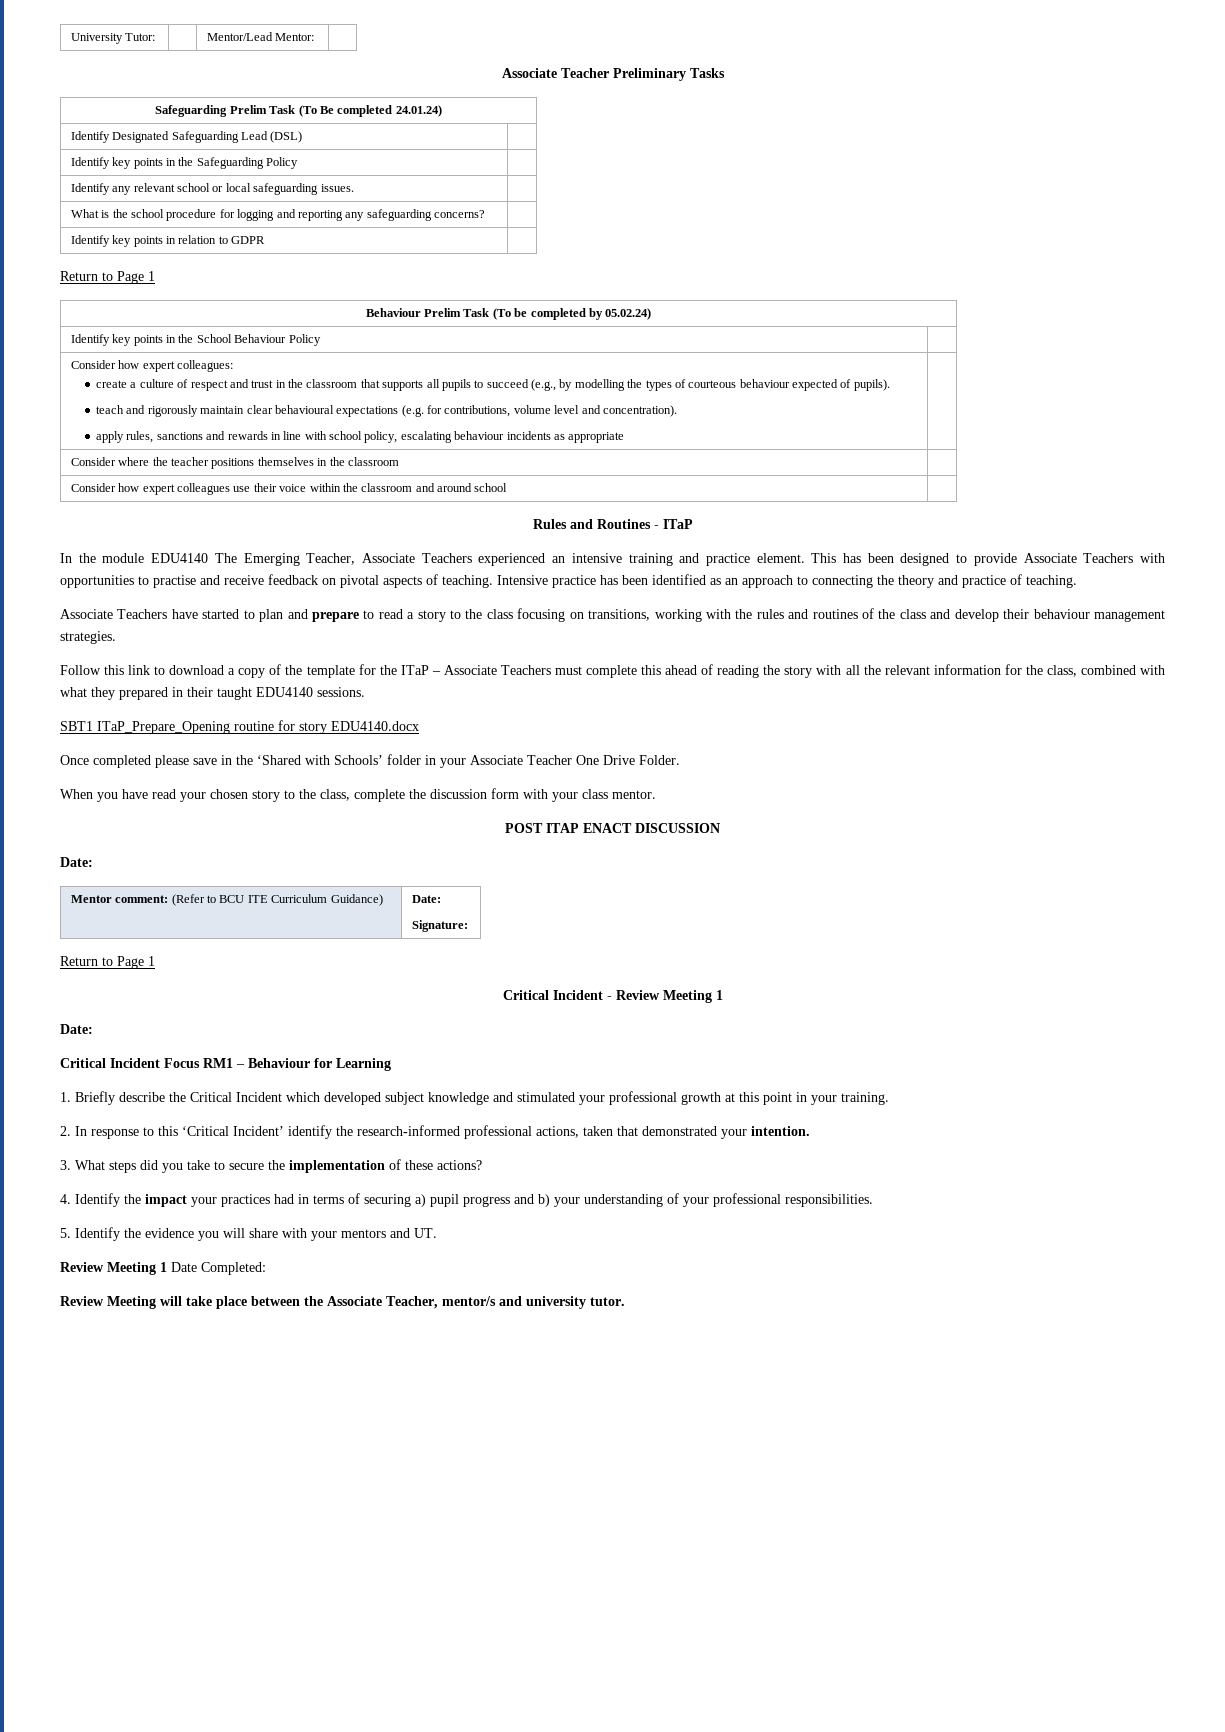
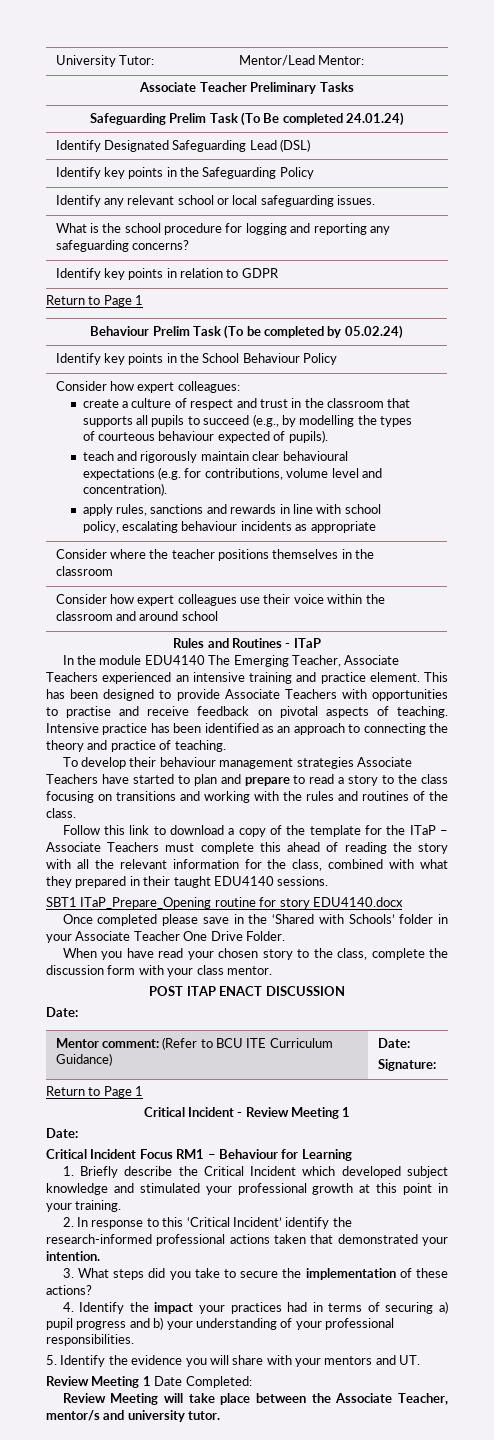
- Associate Teachers have started to plan and prepare to read a story to the class focusing on transitions, working with the rules and routines of the class and develop their behaviour management strategies.
+ To develop their behaviour management strategies Associate Teachers have started to plan and prepare to read a story to the class focusing on transitions and working with the rules and routines of the class.
- 2. In response to this ‘Critical Incident’ identify the research-informed professional actions, taken that demonstrated your intention.
+ 2. In response to this ‘Critical Incident’ identify the research-informed professional actions taken that demonstrated your intention.

